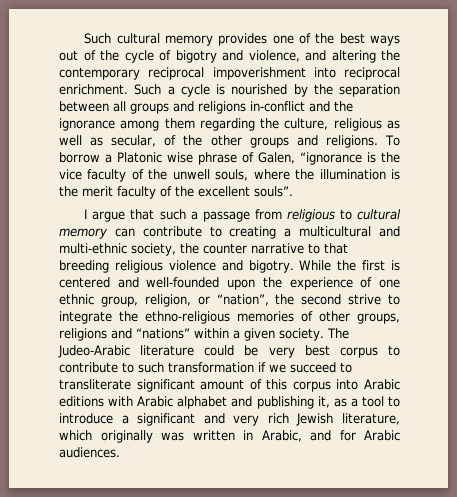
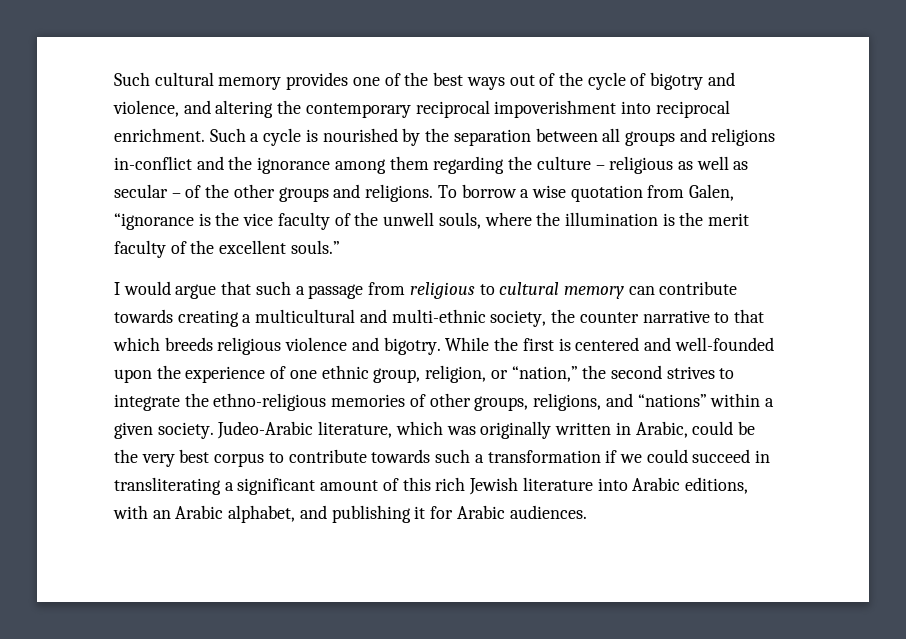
- Such a cycle is nourished by the separation between all groups and religions in-conflict and the ignorance among them regarding the culture, religious as well as secular, of the other groups and religions.
+ Such a cycle is nourished by the separation between all groups and religions in-conflict and the ignorance among them regarding the culture – religious as well as secular – of the other groups and religions.
- To borrow a Platonic wise phrase of Galen, “ignorance is the vice faculty of the unwell souls, where the illumination is the merit faculty of the excellent souls”.
+ To borrow a wise quotation from Galen, “ignorance is the vice faculty of the unwell souls, where the illumination is the merit faculty of the excellent souls.”
- I argue that such a passage from religious to cultural memory can contribute to creating a multicultural and multi-ethnic society, the counter narrative to that breeding religious violence and bigotry.
+ I would argue that such a passage from religious to cultural memory can contribute towards creating a multicultural and multi-ethnic society, the counter narrative to that which breeds religious violence and bigotry.
- While the first is centered and well-founded upon the experience of one ethnic group, religion, or “nation”, the second strive to integrate the ethno-religious memories of other groups, religions and “nations” within a given society.
+ While the first is centered and well-founded upon the experience of one ethnic group, religion, or “nation,” the second strives to integrate the ethno-religious memories of other groups, religions, and “nations” within a given society.
- The Judeo-Arabic literature could be very best corpus to contribute to such transformation if we succeed to transliterate significant amount of this corpus into Arabic editions with Arabic alphabet and publishing it, as a tool to introduce a significant and very rich Jewish literature, which originally was written in Arabic, and for Arabic audiences.
+ Judeo-Arabic literature, which was originally written in Arabic, could be the very best corpus to contribute towards such a transformation if we could succeed in transliterating a significant amount of this rich Jewish literature into Arabic editions, with an Arabic alphabet, and publishing it for Arabic audiences.

